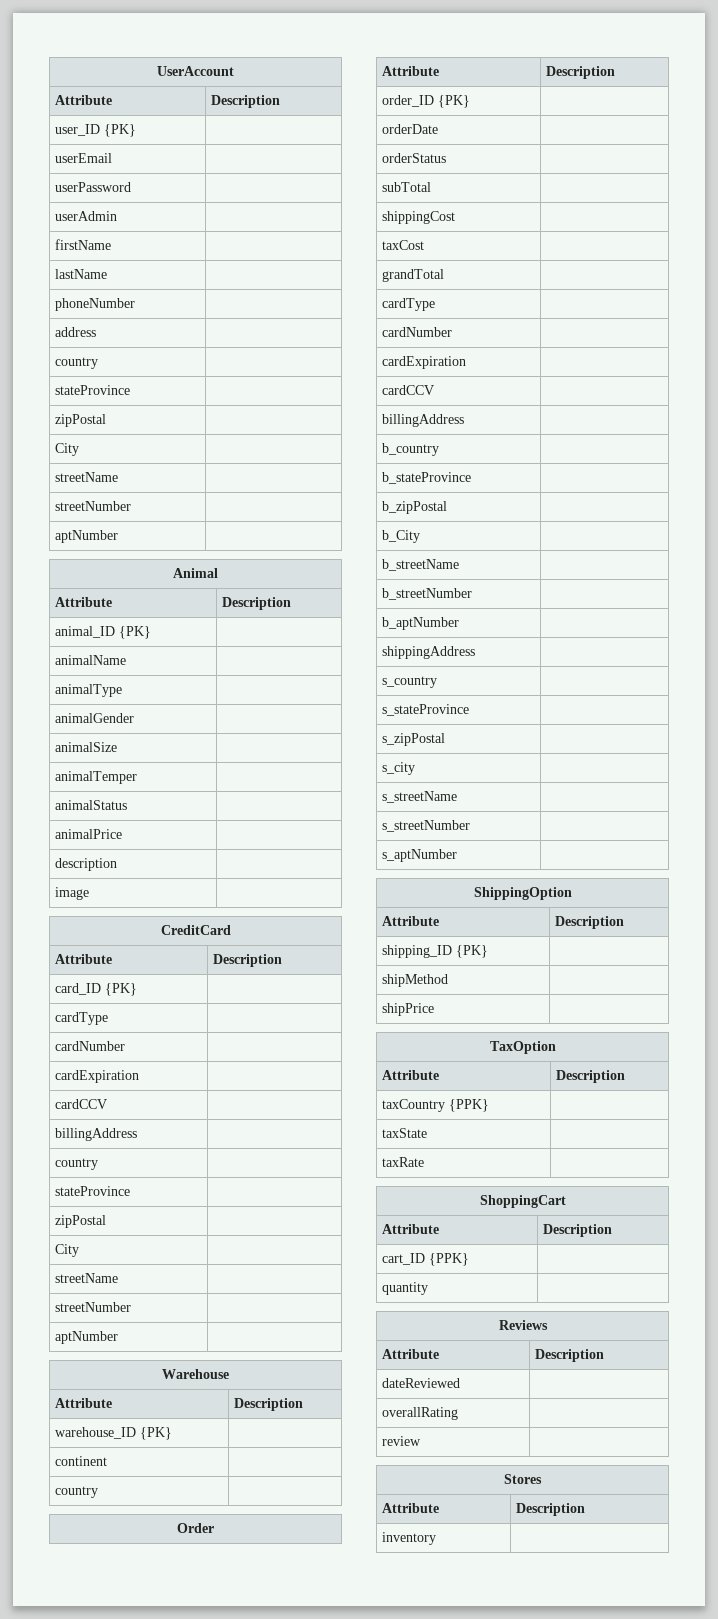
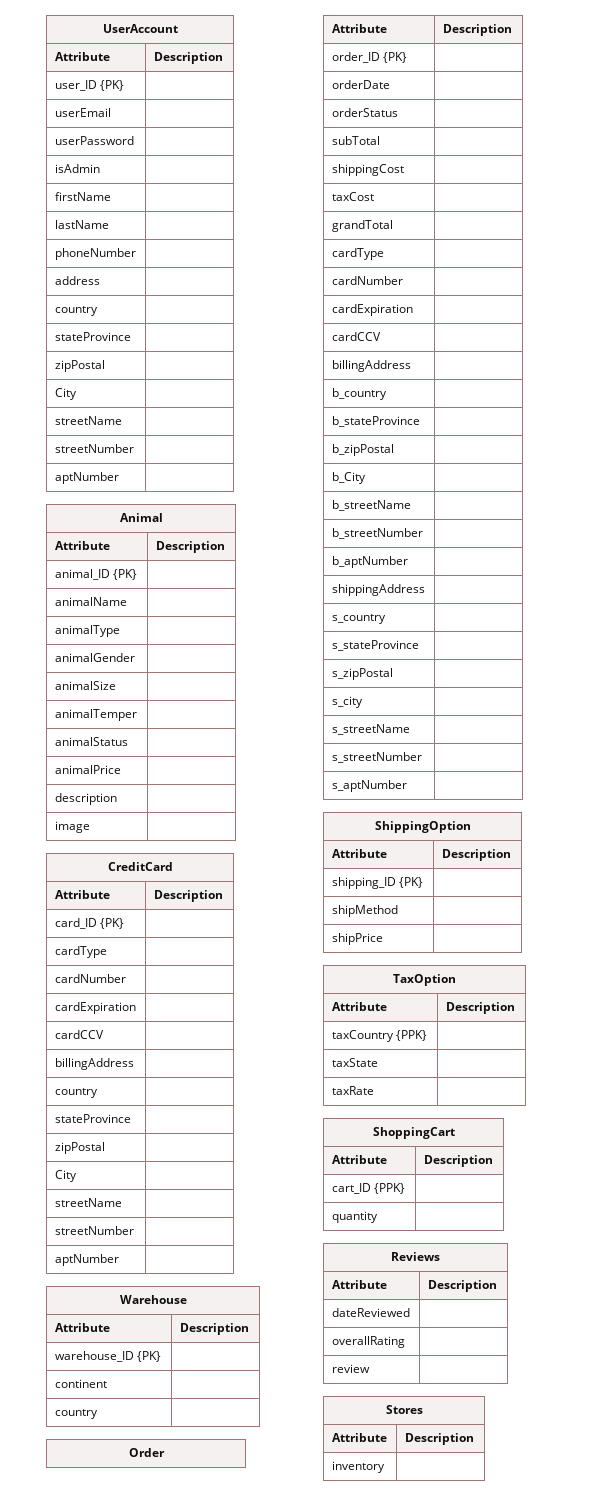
- userAdmin |
+ isAdmin |

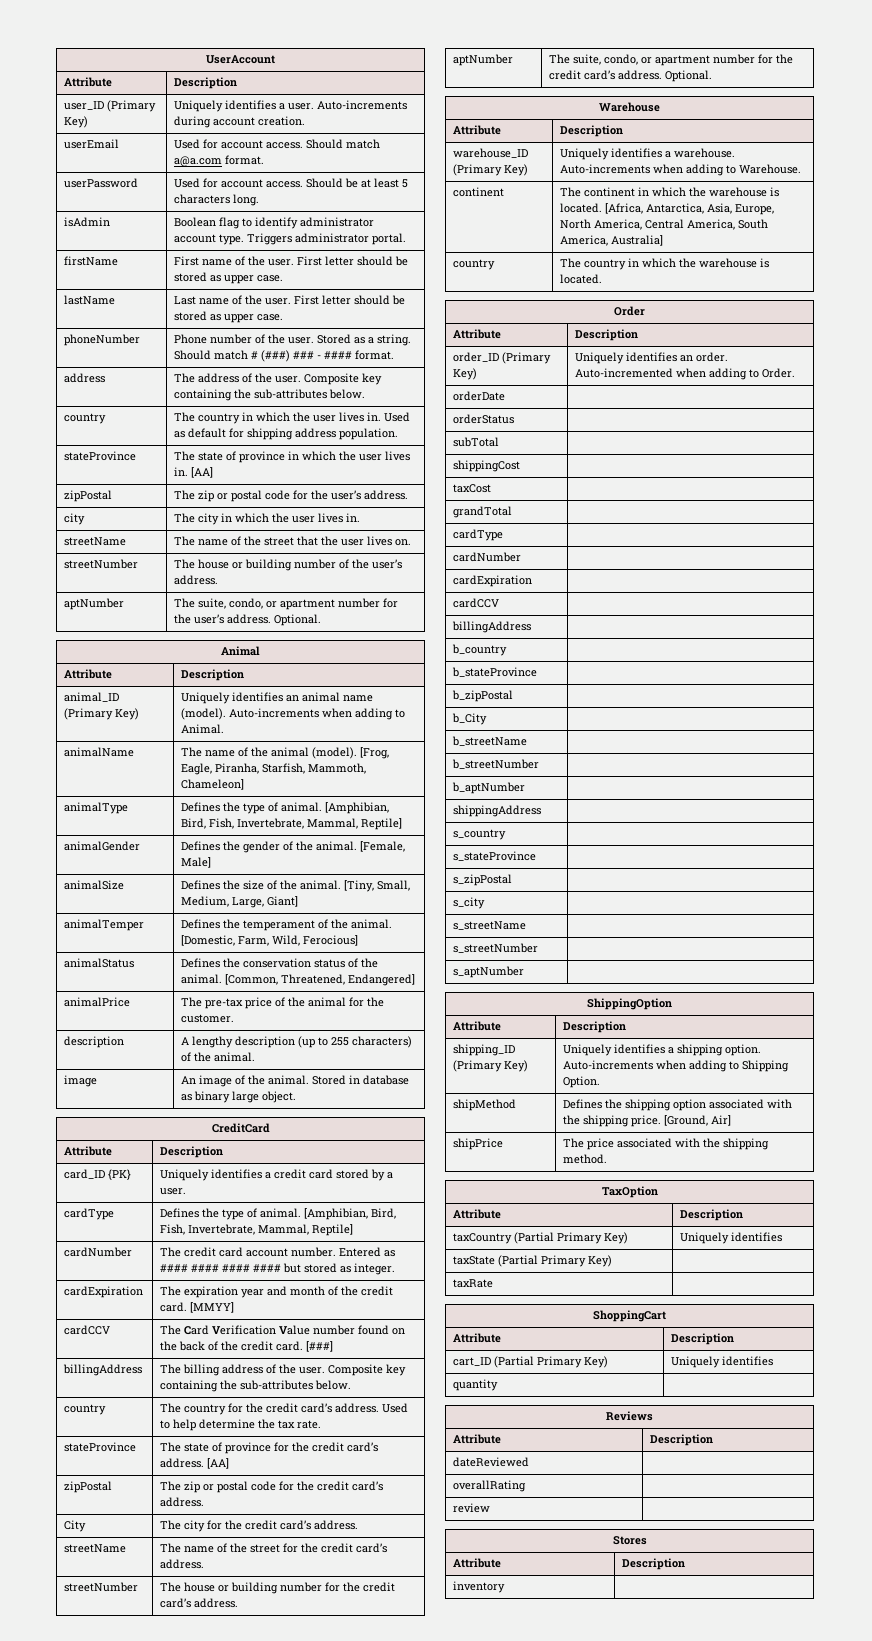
- user_ID {PK} |
- userEmail |
- userPassword |
- isAdmin |
- firstName |
- lastName |
- phoneNumber |
- address |
- country |
- stateProvince |
- zipPostal |
- City |
- streetName |
- streetNumber |
- aptNumber |
+ user_ID (Primary Key) | Uniquely identifies a user. Auto-increments during account creation.
+ userEmail | Used for account access. Should match a@a.com format.
+ userPassword | Used for account access. Should be at least 5 characters long.
+ isAdmin | Boolean flag to identify administrator account type. Triggers administrator portal.
+ firstName | First name of the user. First letter should be stored as upper case.
+ lastName | Last name of the user. First letter should be stored as upper case.
+ phoneNumber | Phone number of the user. Stored as a string. Should match # (###) ### - #### format.
+ address | The address of the user. Composite key containing the sub-attributes below.
+ country | The country in which the user lives in. Used as default for shipping address population.
+ stateProvince | The state of province in which the user lives in. [AA]
+ zipPostal | The zip or postal code for the user’s address.
+ city | The city in which the user lives in.
+ streetName | The name of the street that the user lives on.
+ streetNumber | The house or building number of the user’s address.
+ aptNumber | The suite, condo, or apartment number for the user’s address. Optional.
  Animal
  Attribute | Description
- animal_ID {PK} |
- animalName |
- animalType |
- animalGender |
- animalSize |
- animalTemper |
- animalStatus |
- animalPrice |
- description |
- image |
+ animal_ID (Primary Key) | Uniquely identifies an animal name (model). Auto-increments when adding to Animal.
+ animalName | The name of the animal (model). [Frog, Eagle, Piranha, Starfish, Mammoth, Chameleon]
+ animalType | Defines the type of animal. [Amphibian, Bird, Fish, Invertebrate, Mammal, Reptile]
+ animalGender | Defines the gender of the animal. [Female, Male]
+ animalSize | Defines the size of the animal. [Tiny, Small, Medium, Large, Giant]
+ animalTemper | Defines the temperament of the animal. [Domestic, Farm, Wild, Ferocious]
+ animalStatus | Defines the conservation status of the animal. [Common, Threatened, Endangered]
+ animalPrice | The pre-tax price of the animal for the customer.
+ description | A lengthy description (up to 255 characters) of the animal.
+ image | An image of the animal. Stored in database as binary large object.
- card_ID {PK} |
- cardType |
- cardNumber |
- cardExpiration |
- cardCCV |
- billingAddress |
- country |
- stateProvince |
- zipPostal |
- City |
- streetName |
- streetNumber |
- aptNumber |
+ card_ID {PK} | Uniquely identifies a credit card stored by a user.
+ cardType | Defines the type of animal. [Amphibian, Bird, Fish, Invertebrate, Mammal, Reptile]
+ cardNumber | The credit card account number. Entered as #### #### #### #### but stored as integer.
+ cardExpiration | The expiration year and month of the credit card. [MMYY]
+ cardCCV | The Card Verification Value number found on the back of the credit card. [###]
+ billingAddress | The billing address of the user. Composite key containing the sub-attributes below.
+ country | The country for the credit card’s address. Used to help determine the tax rate.
+ stateProvince | The state of province for the credit card’s address. [AA]
+ zipPostal | The zip or postal code for the credit card’s address.
+ City | The city for the credit card’s address.
+ streetName | The name of the street for the credit card’s address.
+ streetNumber | The house or building number for the credit card’s address.
+ aptNumber | The suite, condo, or apartment number for the credit card’s address. Optional.
  Warehouse
  Attribute | Description
- warehouse_ID {PK} |
- continent |
- country |
+ warehouse_ID (Primary Key) | Uniquely identifies a warehouse. Auto-increments when adding to Warehouse.
+ continent | The continent in which the warehouse is located. [Africa, Antarctica, Asia, Europe, North America, Central America, South America, Australia]
+ country | The country in which the warehouse is located.
  Order
  Attribute | Description
- order_ID {PK} |
+ order_ID (Primary Key) | Uniquely identifies an order. Auto-incremented when adding to Order.
- shipping_ID {PK} |
- shipMethod |
- shipPrice |
+ shipping_ID (Primary Key) | Uniquely identifies a shipping option. Auto-increments when adding to Shipping Option.
+ shipMethod | Defines the shipping option associated with the shipping price. [Ground, Air]
+ shipPrice | The price associated with the shipping method.
  TaxOption
  Attribute | Description
- taxCountry {PPK} |
- taxState |
+ taxCountry (Partial Primary Key) | Uniquely identifies
+ taxState (Partial Primary Key) |
- cart_ID {PPK} |
+ cart_ID (Partial Primary Key) | Uniquely identifies

